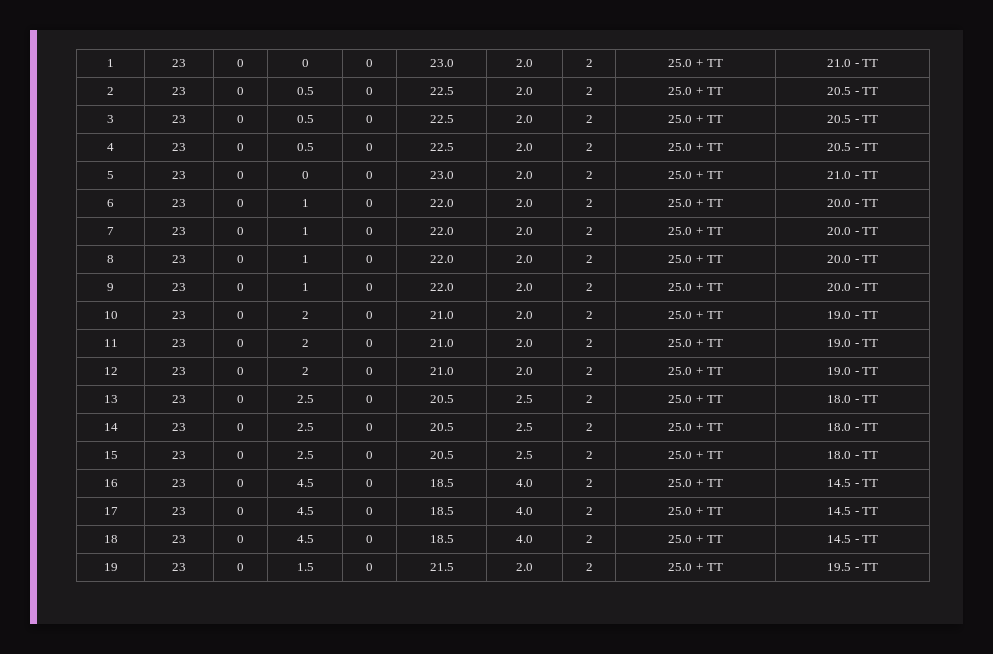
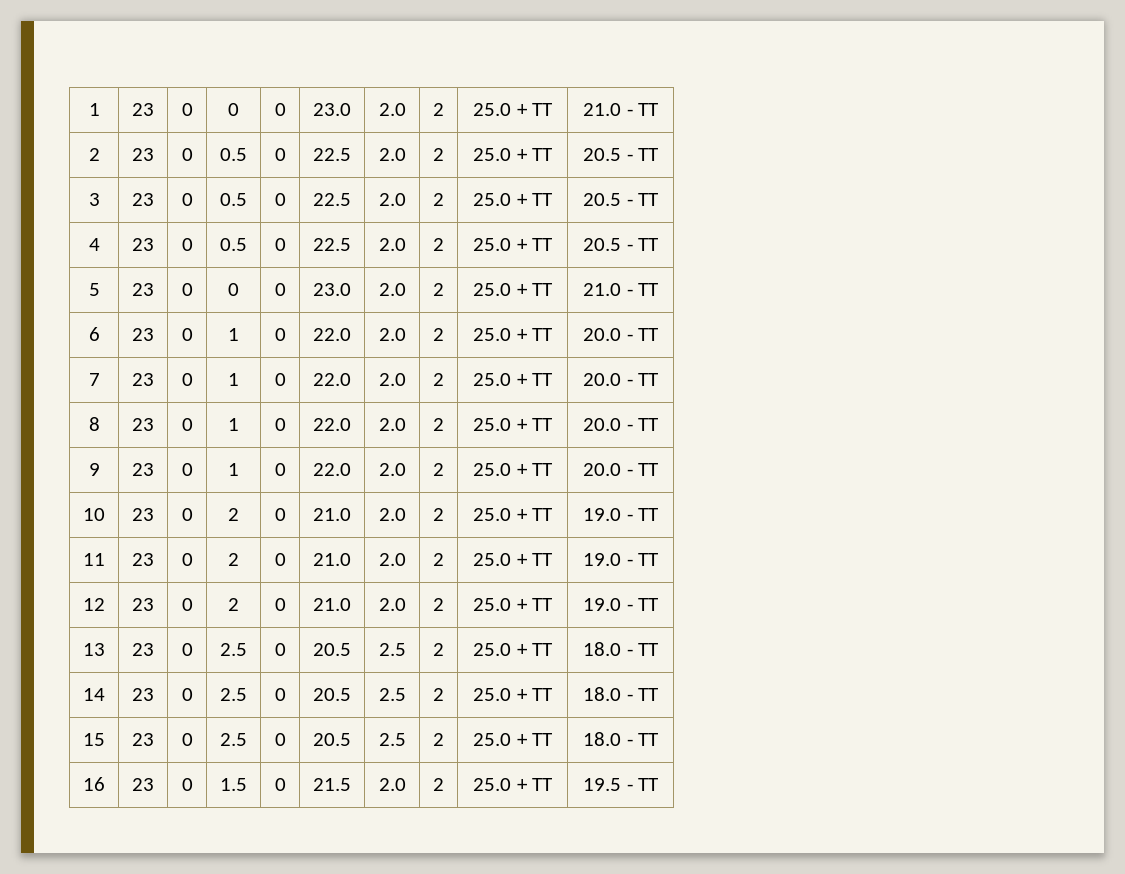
- 16 | 23 | 0 | 4.5 | 0 | 18.5 | 4.0 | 2 | 25.0 + TT | 14.5 - TT
- 17 | 23 | 0 | 4.5 | 0 | 18.5 | 4.0 | 2 | 25.0 + TT | 14.5 - TT
- 18 | 23 | 0 | 4.5 | 0 | 18.5 | 4.0 | 2 | 25.0 + TT | 14.5 - TT
- 19 | 23 | 0 | 1.5 | 0 | 21.5 | 2.0 | 2 | 25.0 + TT | 19.5 - TT
+ 16 | 23 | 0 | 1.5 | 0 | 21.5 | 2.0 | 2 | 25.0 + TT | 19.5 - TT

